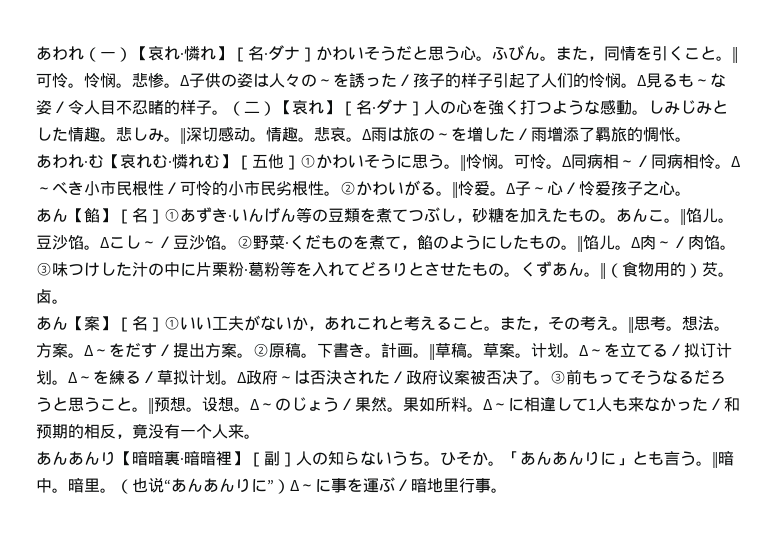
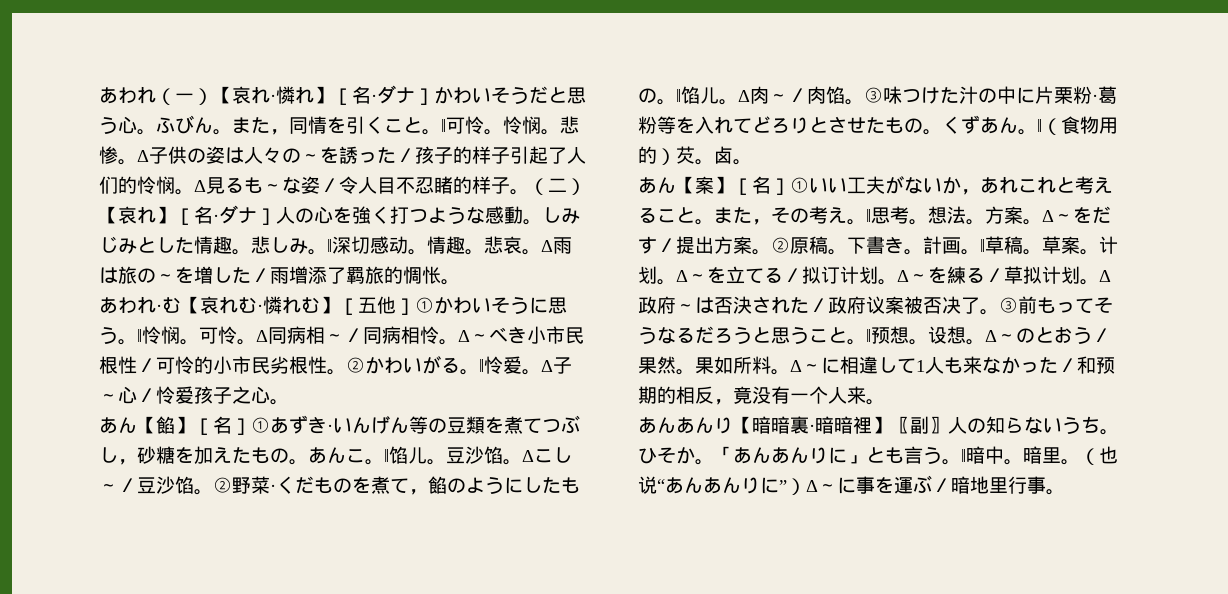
- ③味つけした汁の中に片栗粉·葛粉等を入れてどろりとさせたもの。
+ ③味つけた汁の中に片栗粉·葛粉等を入れてどろりとさせたもの。
- Δ～のじょう／果然。
+ Δ～のとおう／果然。
- あんあんり【暗暗裏·暗暗裡】［副］人の知らないうち。
+ あんあんり【暗暗裏·暗暗裡】〖副〗人の知らないうち。

